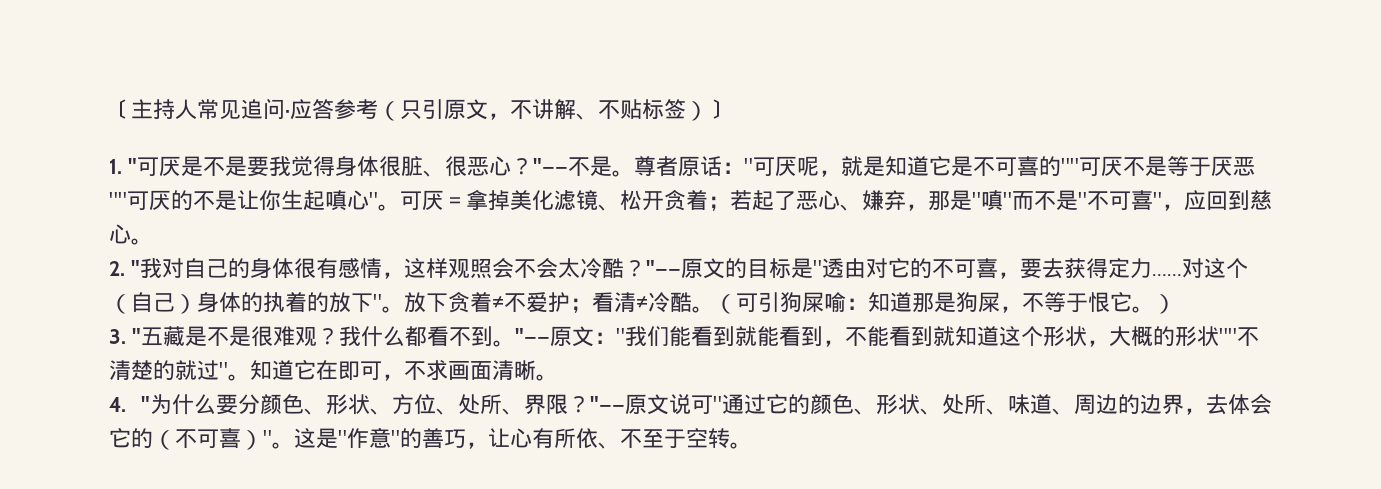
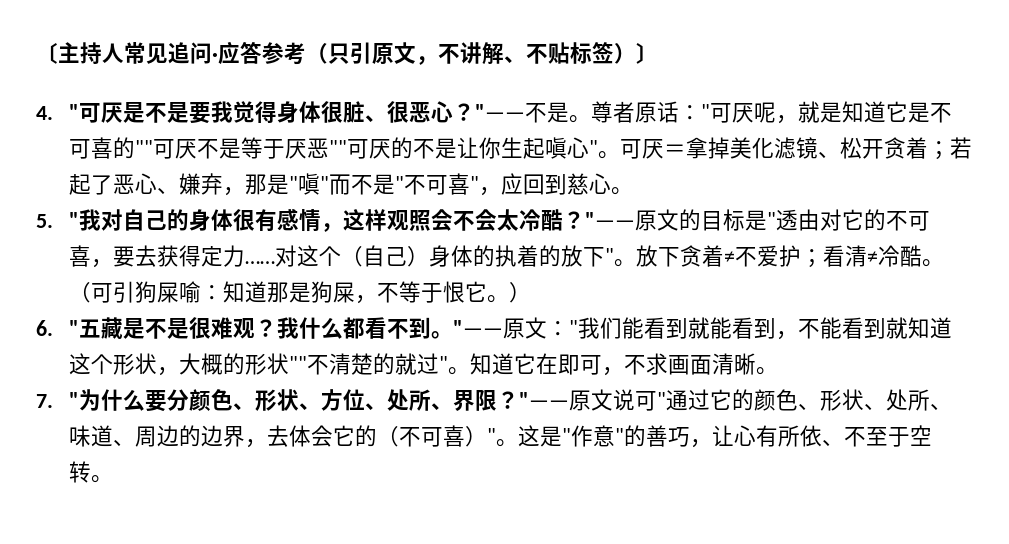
- 1. "可厌是不是要我觉得身体很脏、很恶心？
+ 4. "可厌是不是要我觉得身体很脏、很恶心？
- 2. "我对自己的身体很有感情，这样观照会不会太冷酷？
+ 5. "我对自己的身体很有感情，这样观照会不会太冷酷？
- 3. "五藏是不是很难观？
+ 6. "五藏是不是很难观？
- 4. "为什么要分颜色、形状、方位、处所、界限？
+ 7. "为什么要分颜色、形状、方位、处所、界限？

